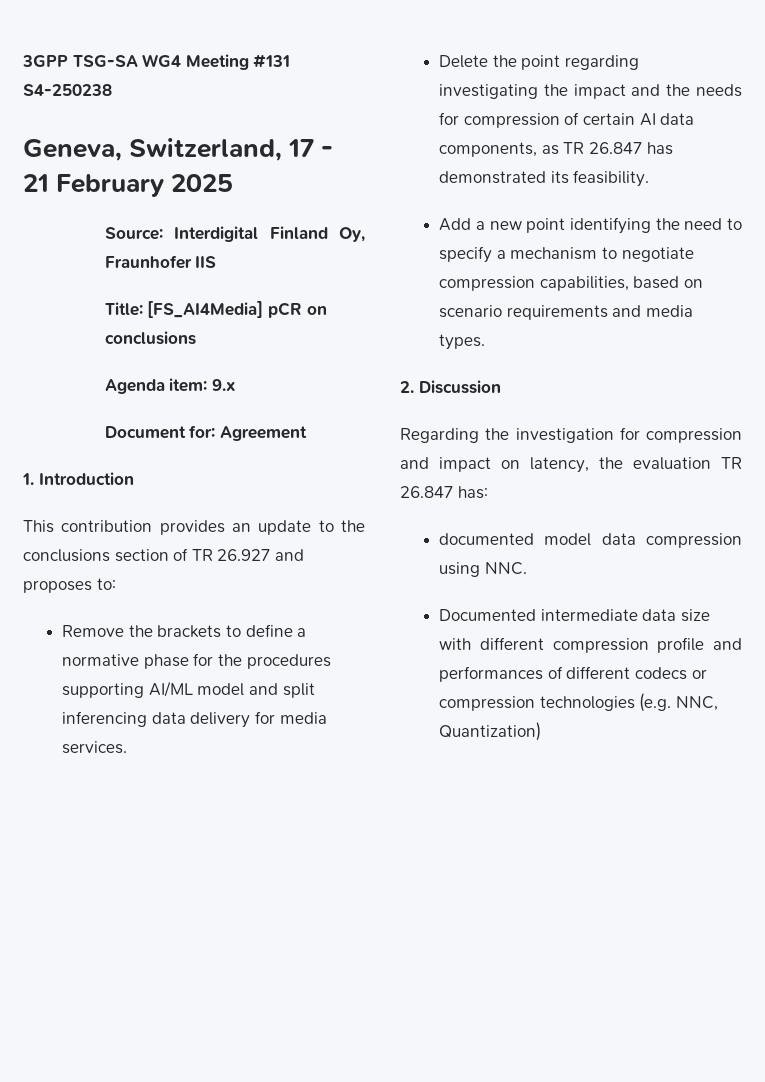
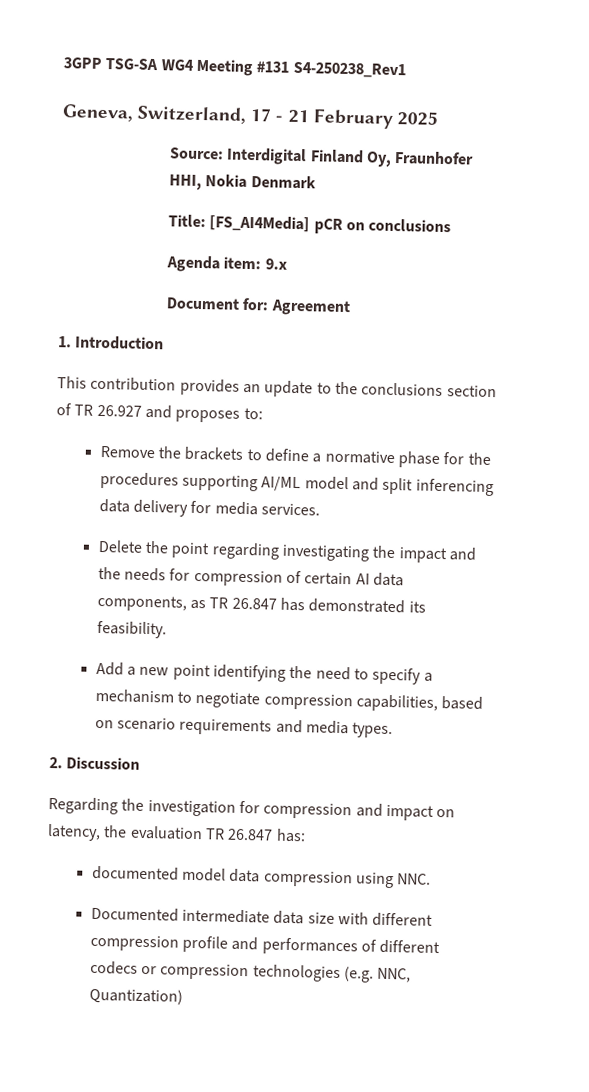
- 3GPP TSG-SA WG4 Meeting #131 S4-250238
+ 3GPP TSG-SA WG4 Meeting #131 S4-250238_Rev1
- Source: Interdigital Finland Oy, Fraunhofer IIS
+ Source: Interdigital Finland Oy, Fraunhofer HHI, Nokia Denmark

